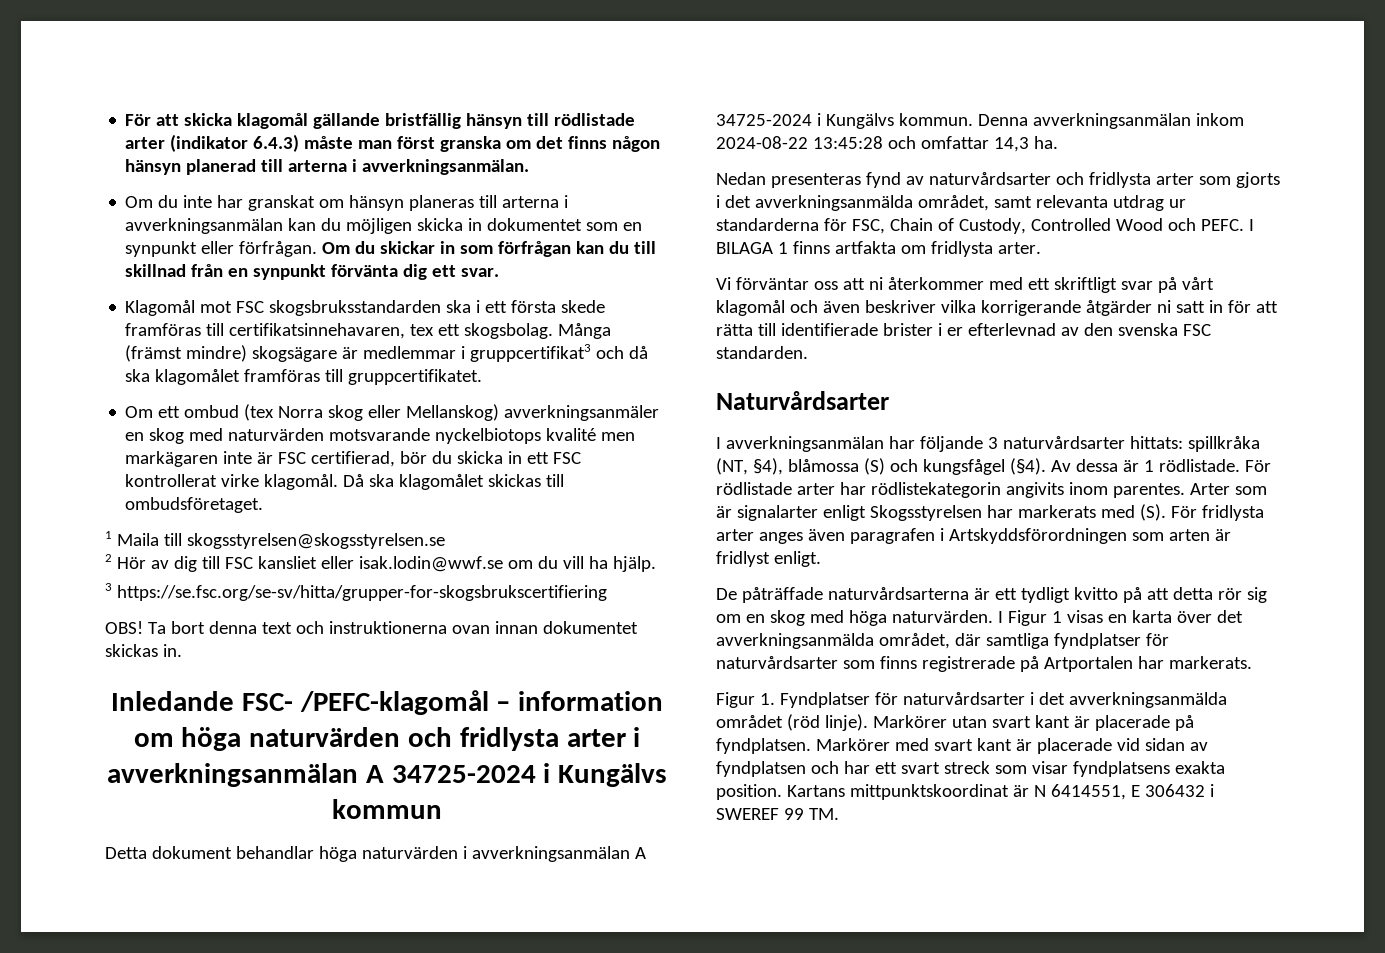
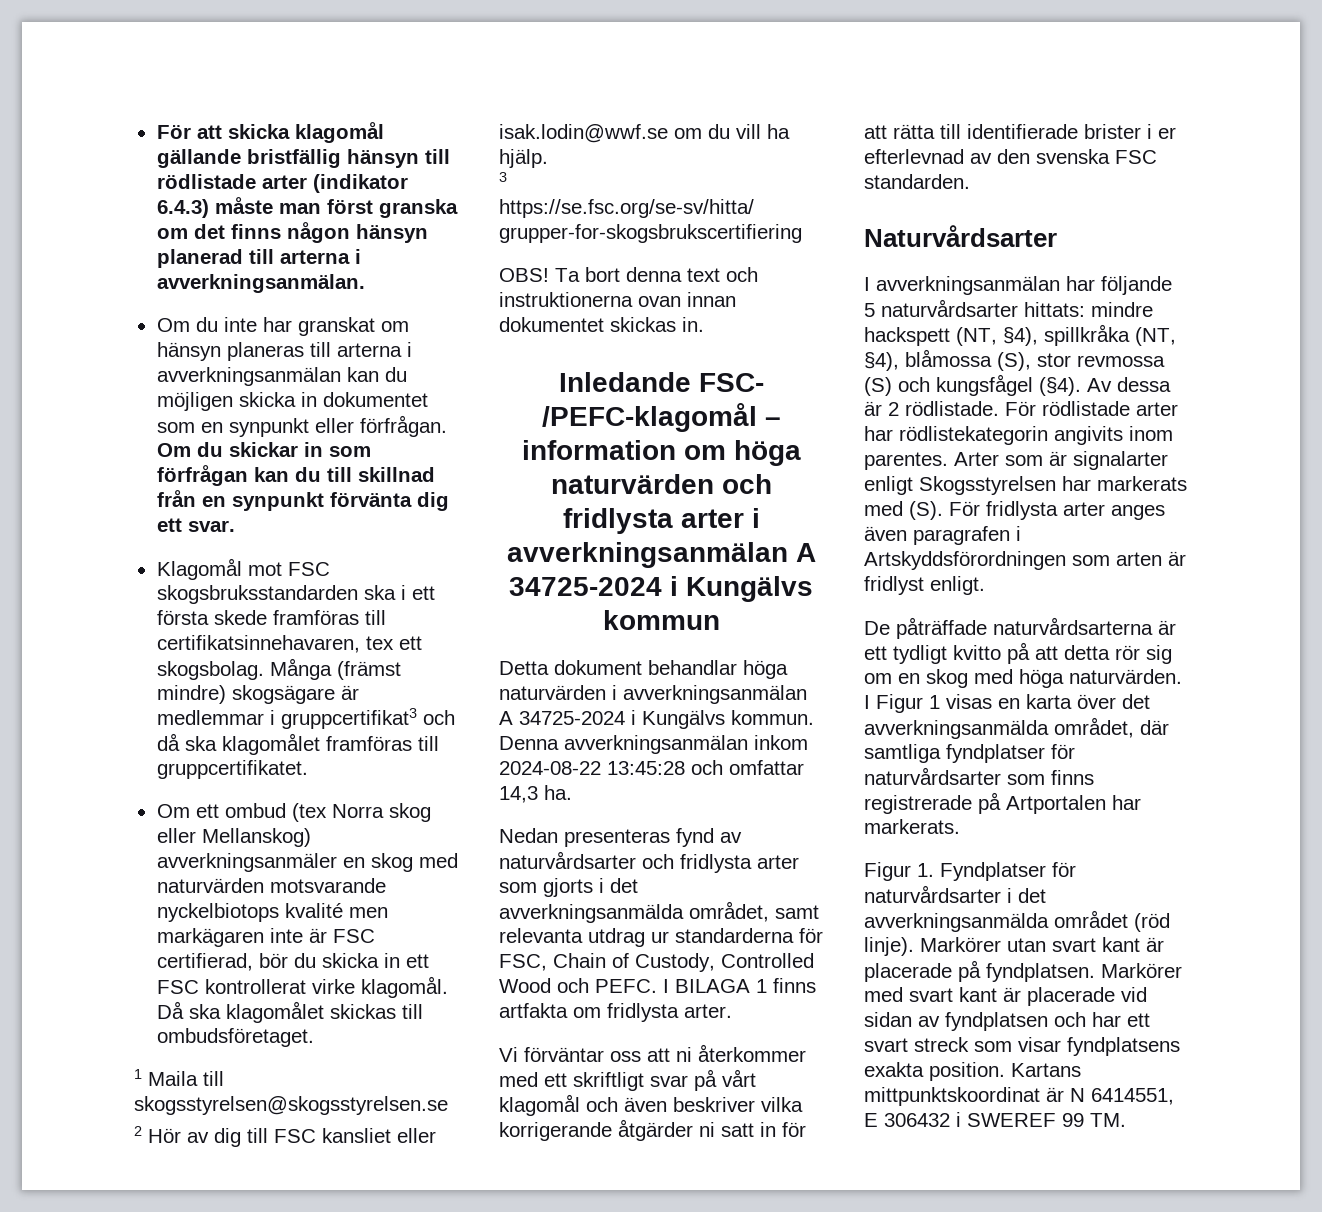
- I avverkningsanmälan har följande 3 naturvårdsarter hittats: spillkråka (NT, §4), blåmossa (S) och kungsfågel (§4).
+ I avverkningsanmälan har följande 5 naturvårdsarter hittats: mindre hackspett (NT, §4), spillkråka (NT, §4), blåmossa (S), stor revmossa (S) och kungsfågel (§4).
- Av dessa är 1 rödlistade.
+ Av dessa är 2 rödlistade.

